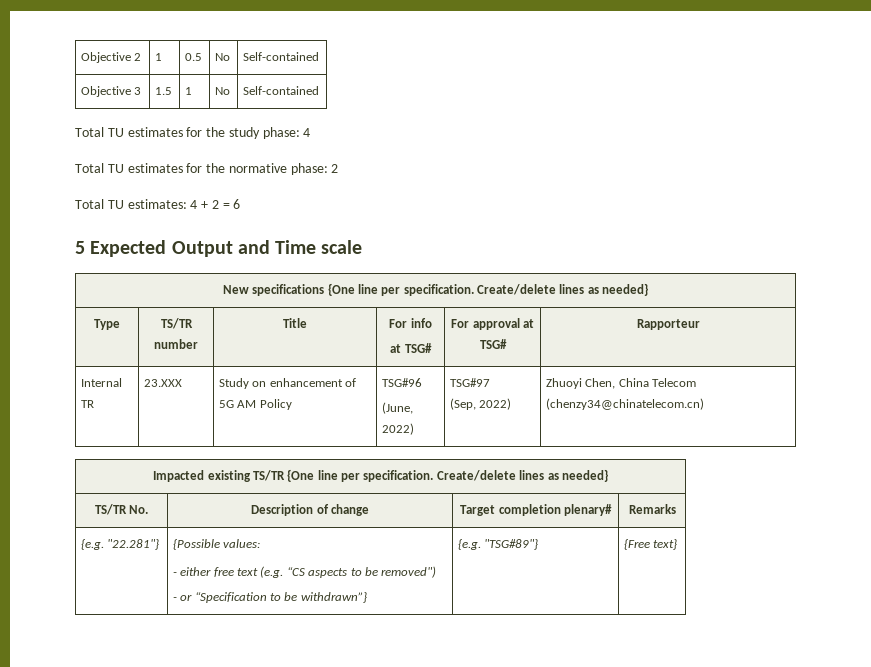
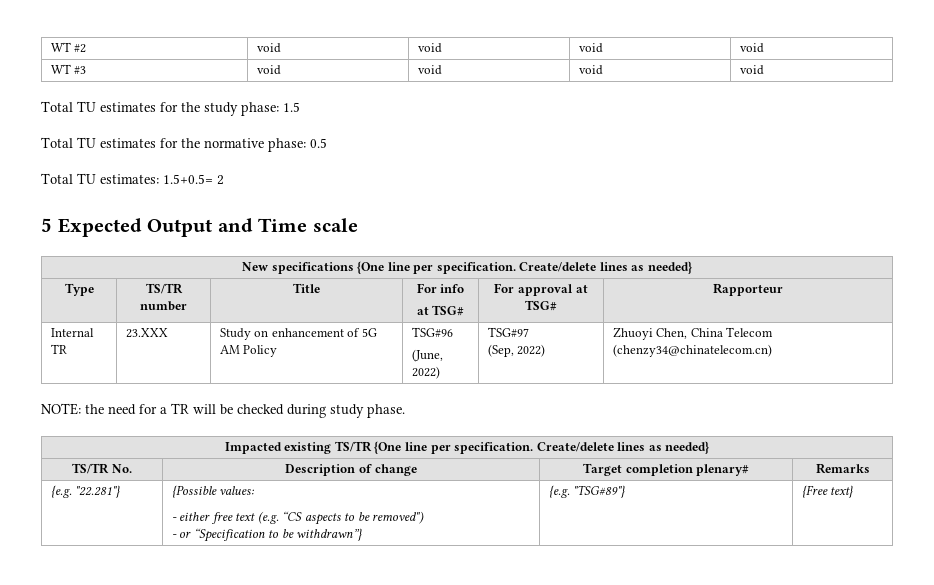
- Objective 2 | 1 | 0.5 | No | Self-contained
- Objective 3 | 1.5 | 1 | No | Self-contained
+ WT #2 | void | void | void | void
+ WT #3 | void | void | void | void
- Total TU estimates for the study phase: 4
+ Total TU estimates for the study phase: 1.5
- Total TU estimates for the normative phase: 2
+ Total TU estimates for the normative phase: 0.5
- Total TU estimates: 4 + 2 = 6
+ Total TU estimates: 1.5+0.5= 2
+ NOTE: the need for a TR will be checked during study phase.

